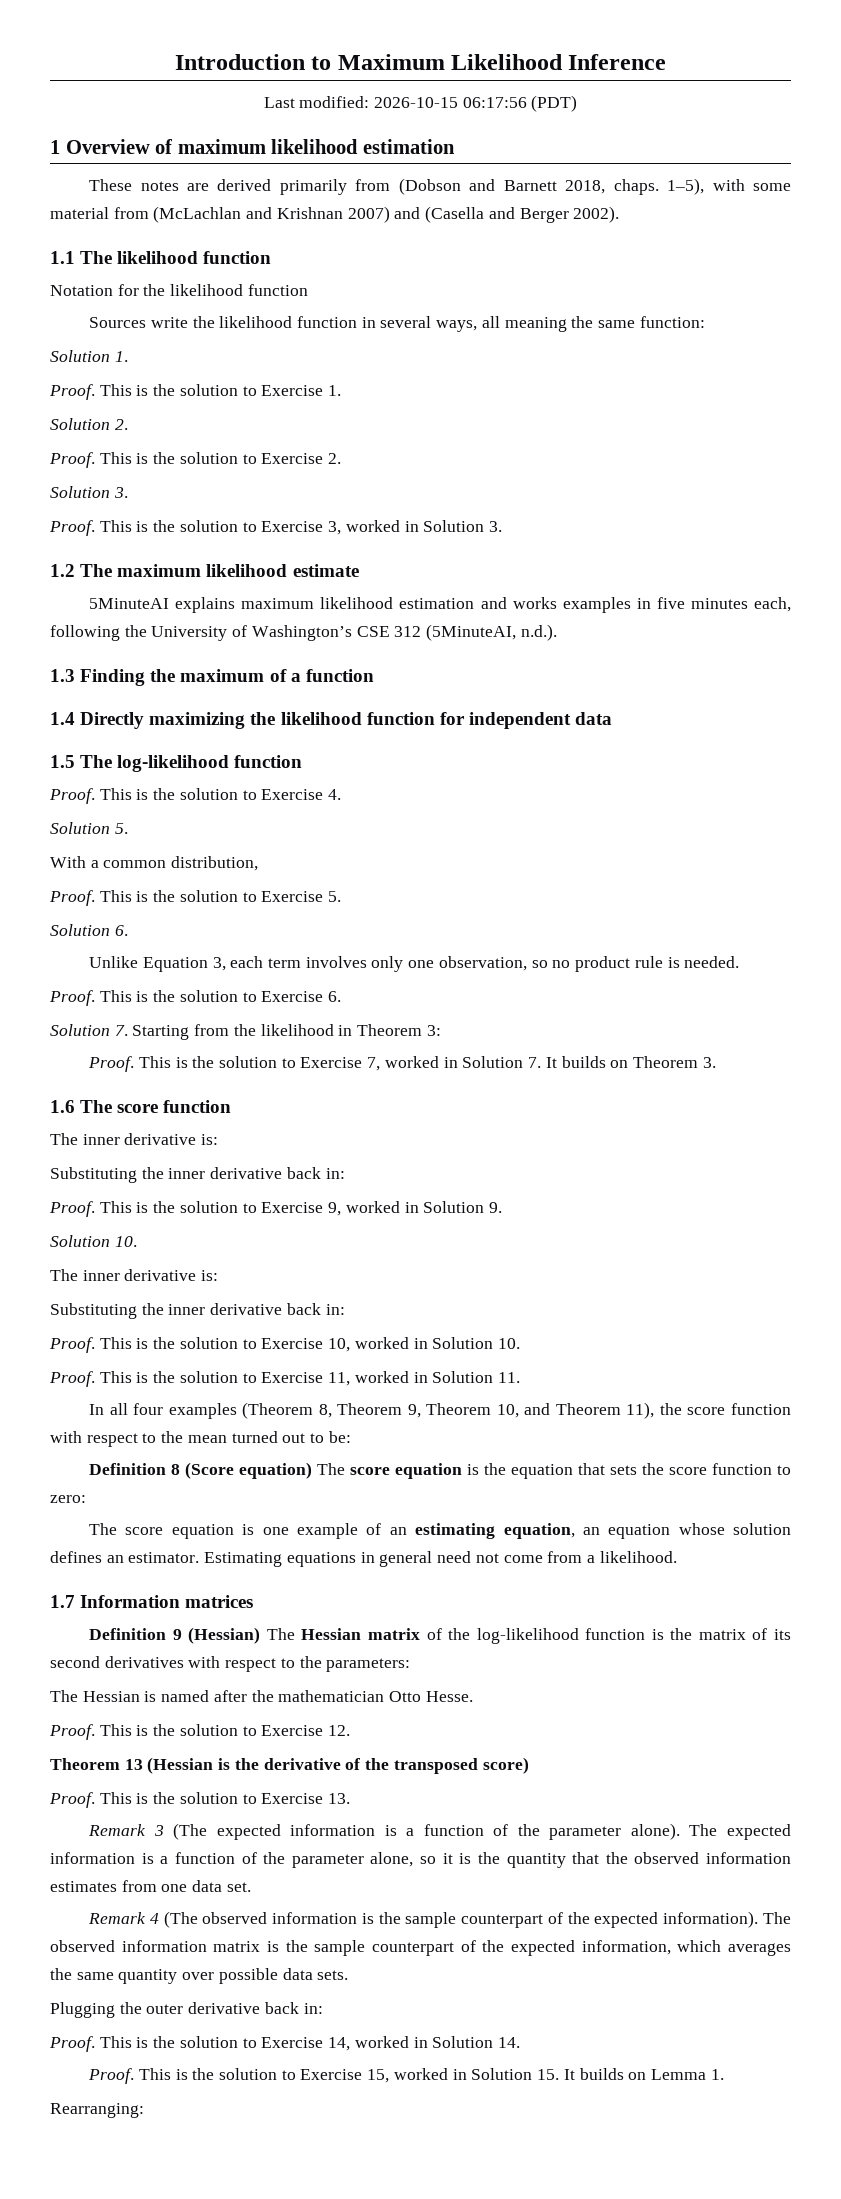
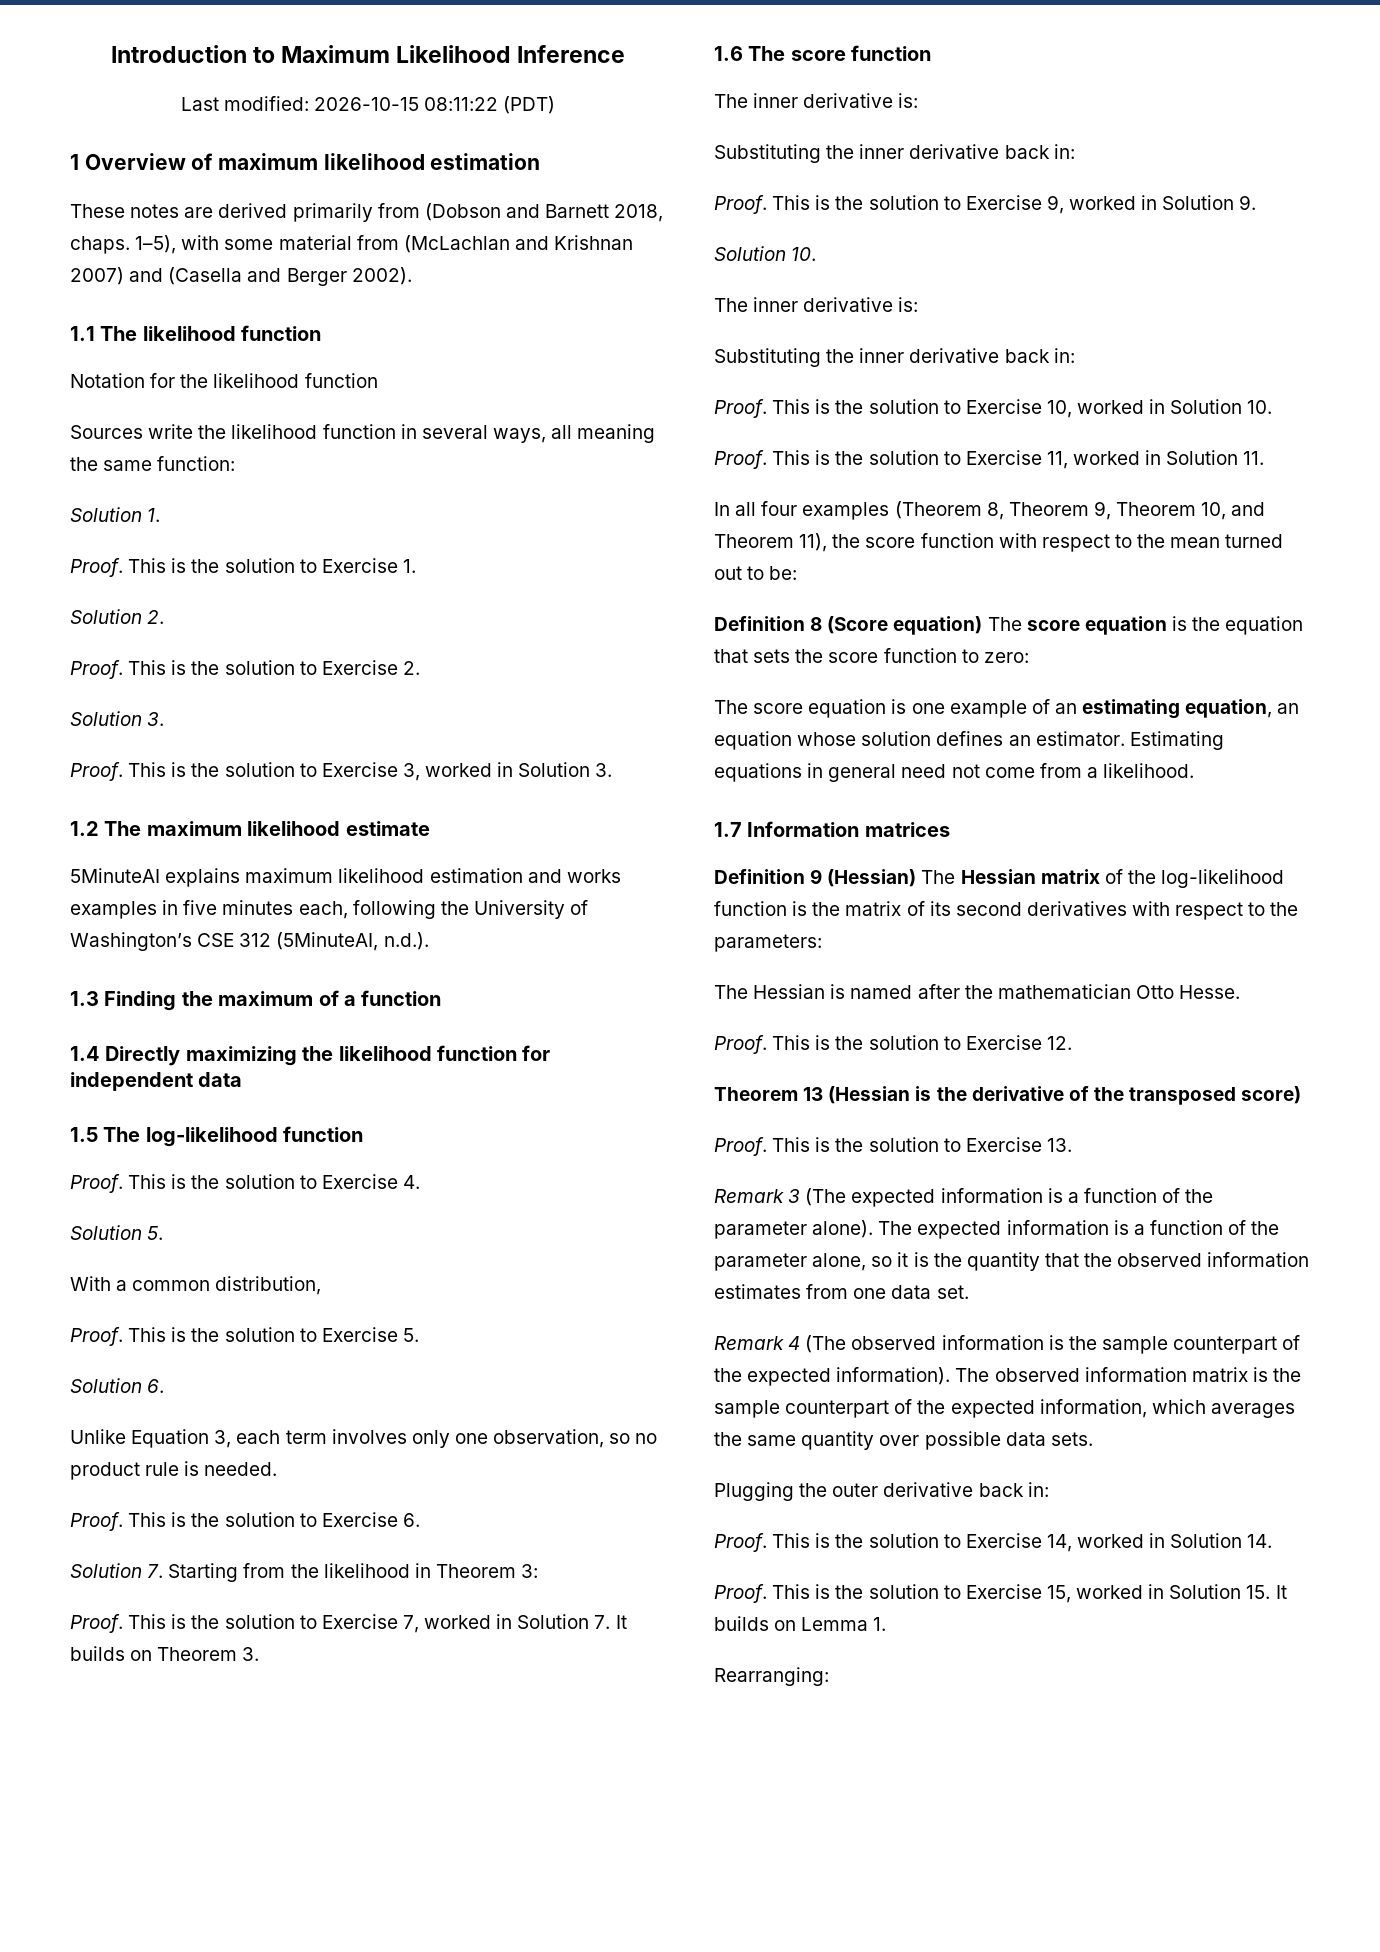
- Last modified: 2026-10-15 06:17:56 (PDT)
+ Last modified: 2026-10-15 08:11:22 (PDT)

